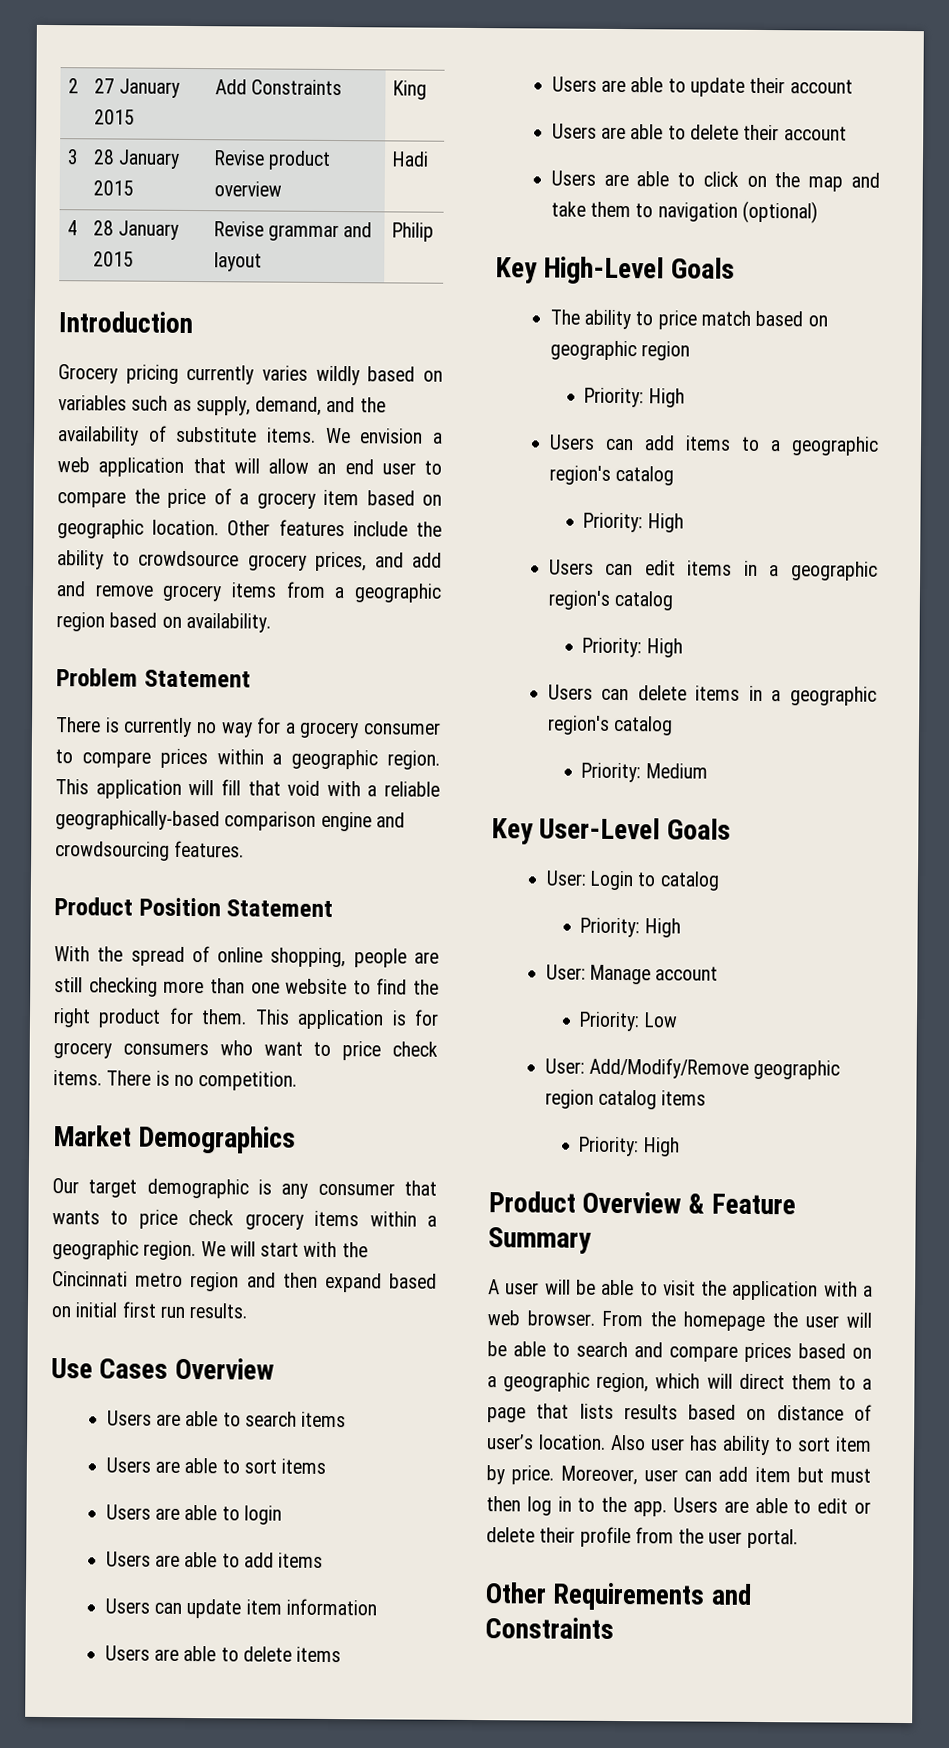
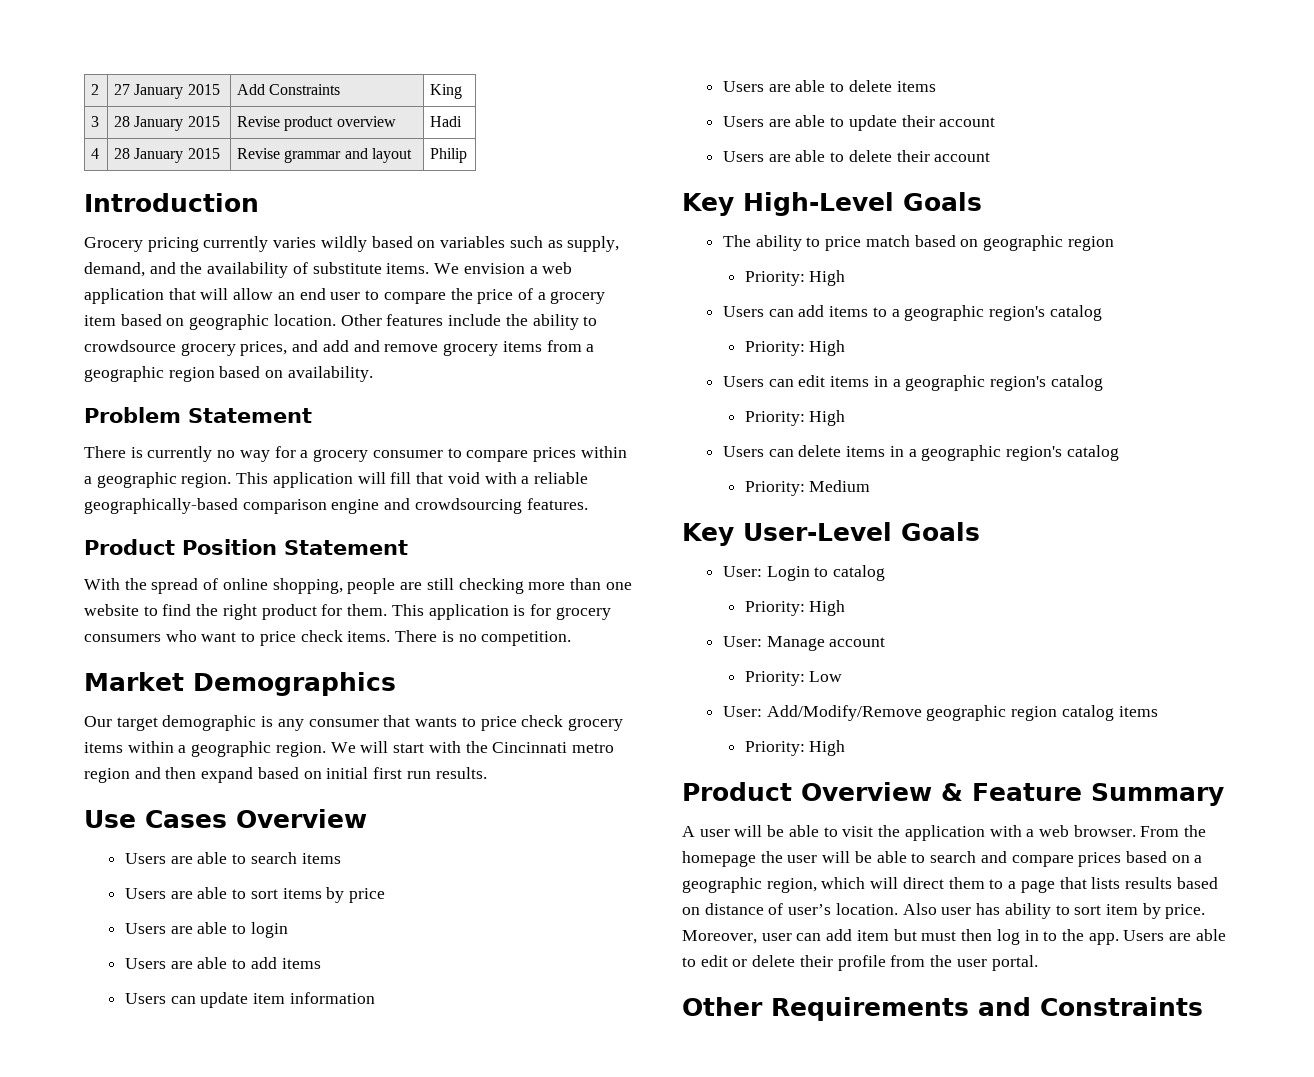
- Users are able to sort items
+ Users are able to sort items by price
- Users are able to click on the map and take them to navigation (optional)

